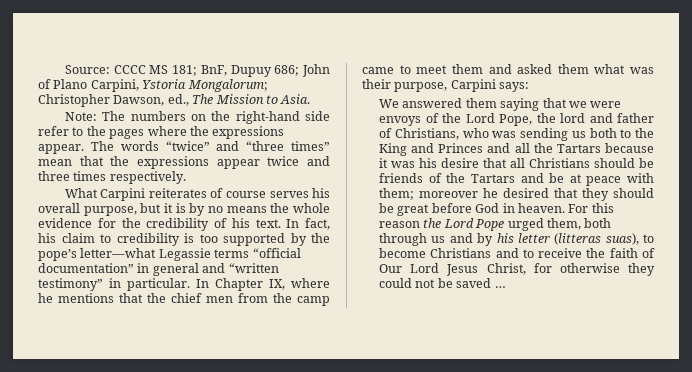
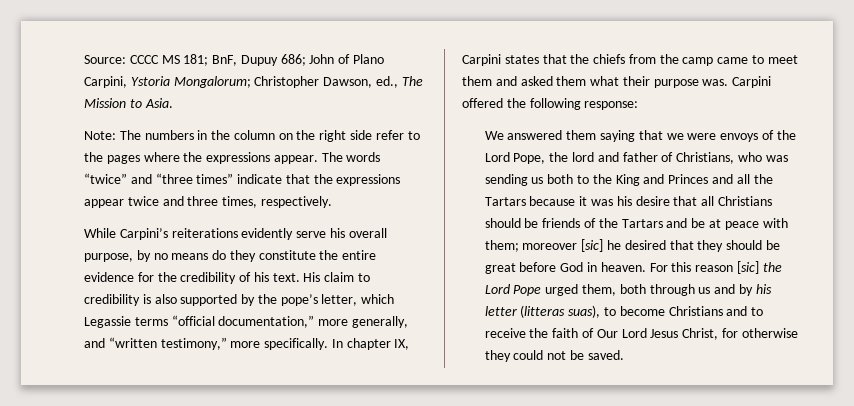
- Note: The numbers on the right-hand side refer to the pages where the expressions appear.
+ Note: The numbers in the column on the right side refer to the pages where the expressions appear.
- The words “twice” and “three times” mean that the expressions appear twice and three times respectively.
+ The words “twice” and “three times” indicate that the expressions appear twice and three times, respectively.
- What Carpini reiterates of course serves his overall purpose, but it is by no means the whole evidence for the credibility of his text.
+ While Carpini’s reiterations evidently serve his overall purpose, by no means do they constitute the entire evidence for the credibility of his text.
- In fact, his claim to credibility is too supported by the pope’s letter—what Legassie terms “official documentation” in general and “written testimony” in particular. In Chapter IX, where he mentions that the chief men from the camp came to meet them and asked them what was their purpose, Carpini says:
+ His claim to credibility is also supported by the pope’s letter, which Legassie terms “official documentation,” more generally, and “written testimony,” more specifically. In chapter IX, Carpini states that the chiefs from the camp came to meet them and asked them what their purpose was. Carpini offered the following response:
- moreover he desired that they should be great before God in heaven.
+ moreover [sic] he desired that they should be great before God in heaven.
- For this reason the Lord Pope urged them, both through us and by his letter (litteras suas), to become Christians and to receive the faith of Our Lord Jesus Christ, for otherwise they could not be saved …
+ For this reason [sic] the Lord Pope urged them, both through us and by his letter (litteras suas), to become Christians and to receive the faith of Our Lord Jesus Christ, for otherwise they could not be saved.

